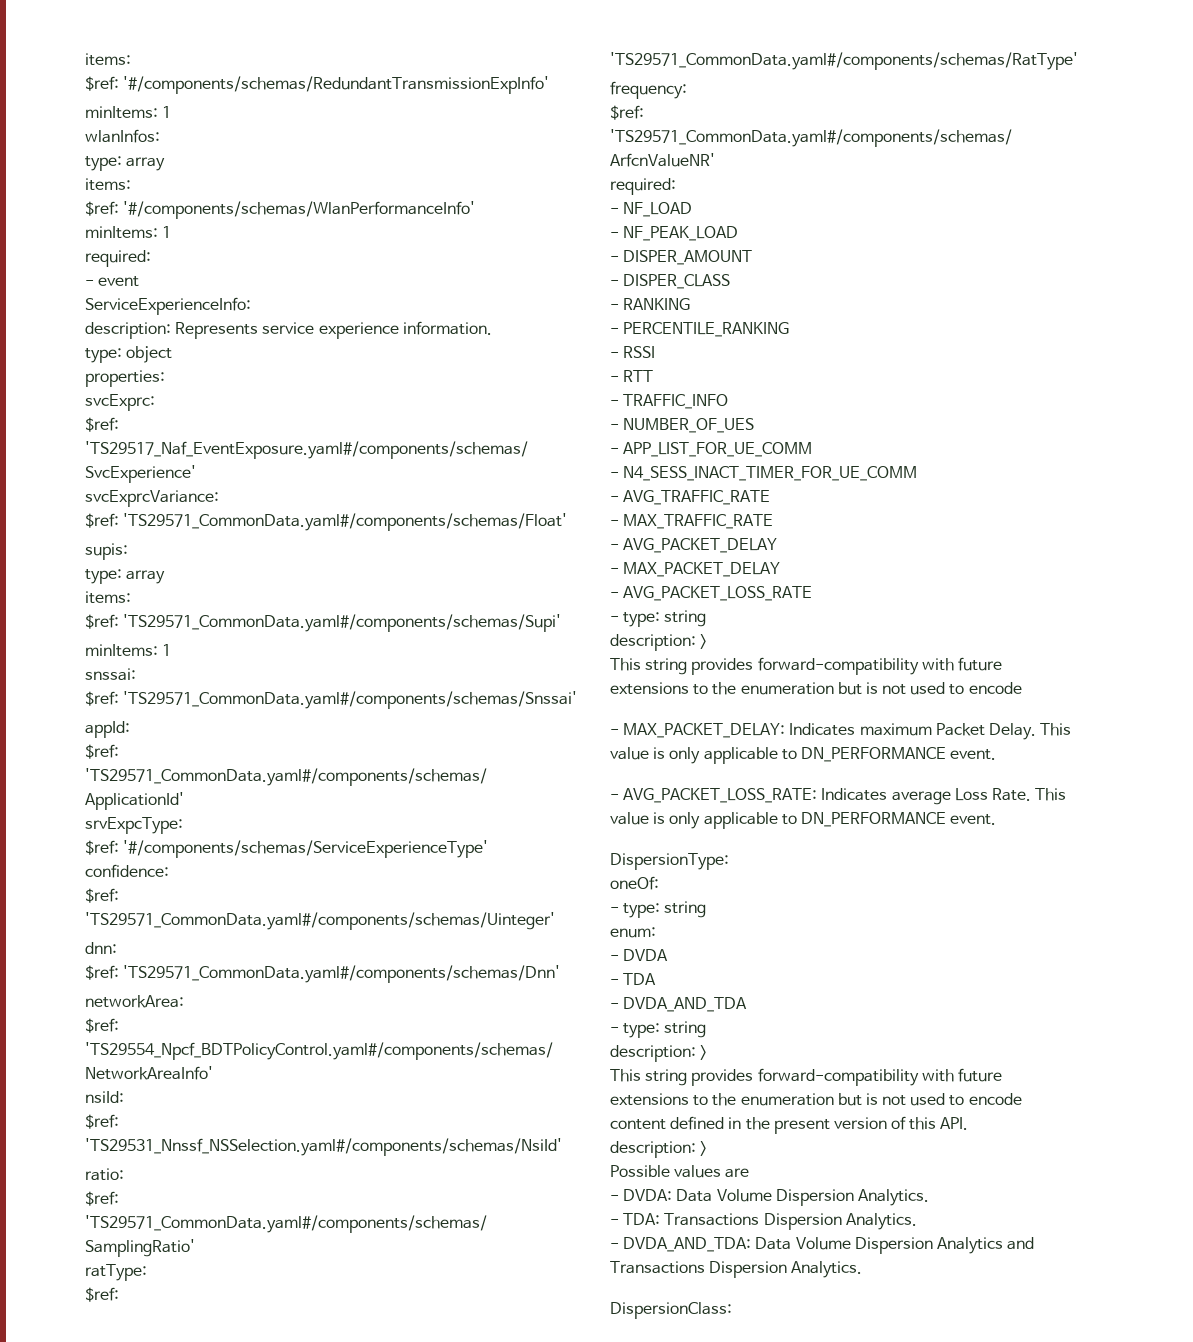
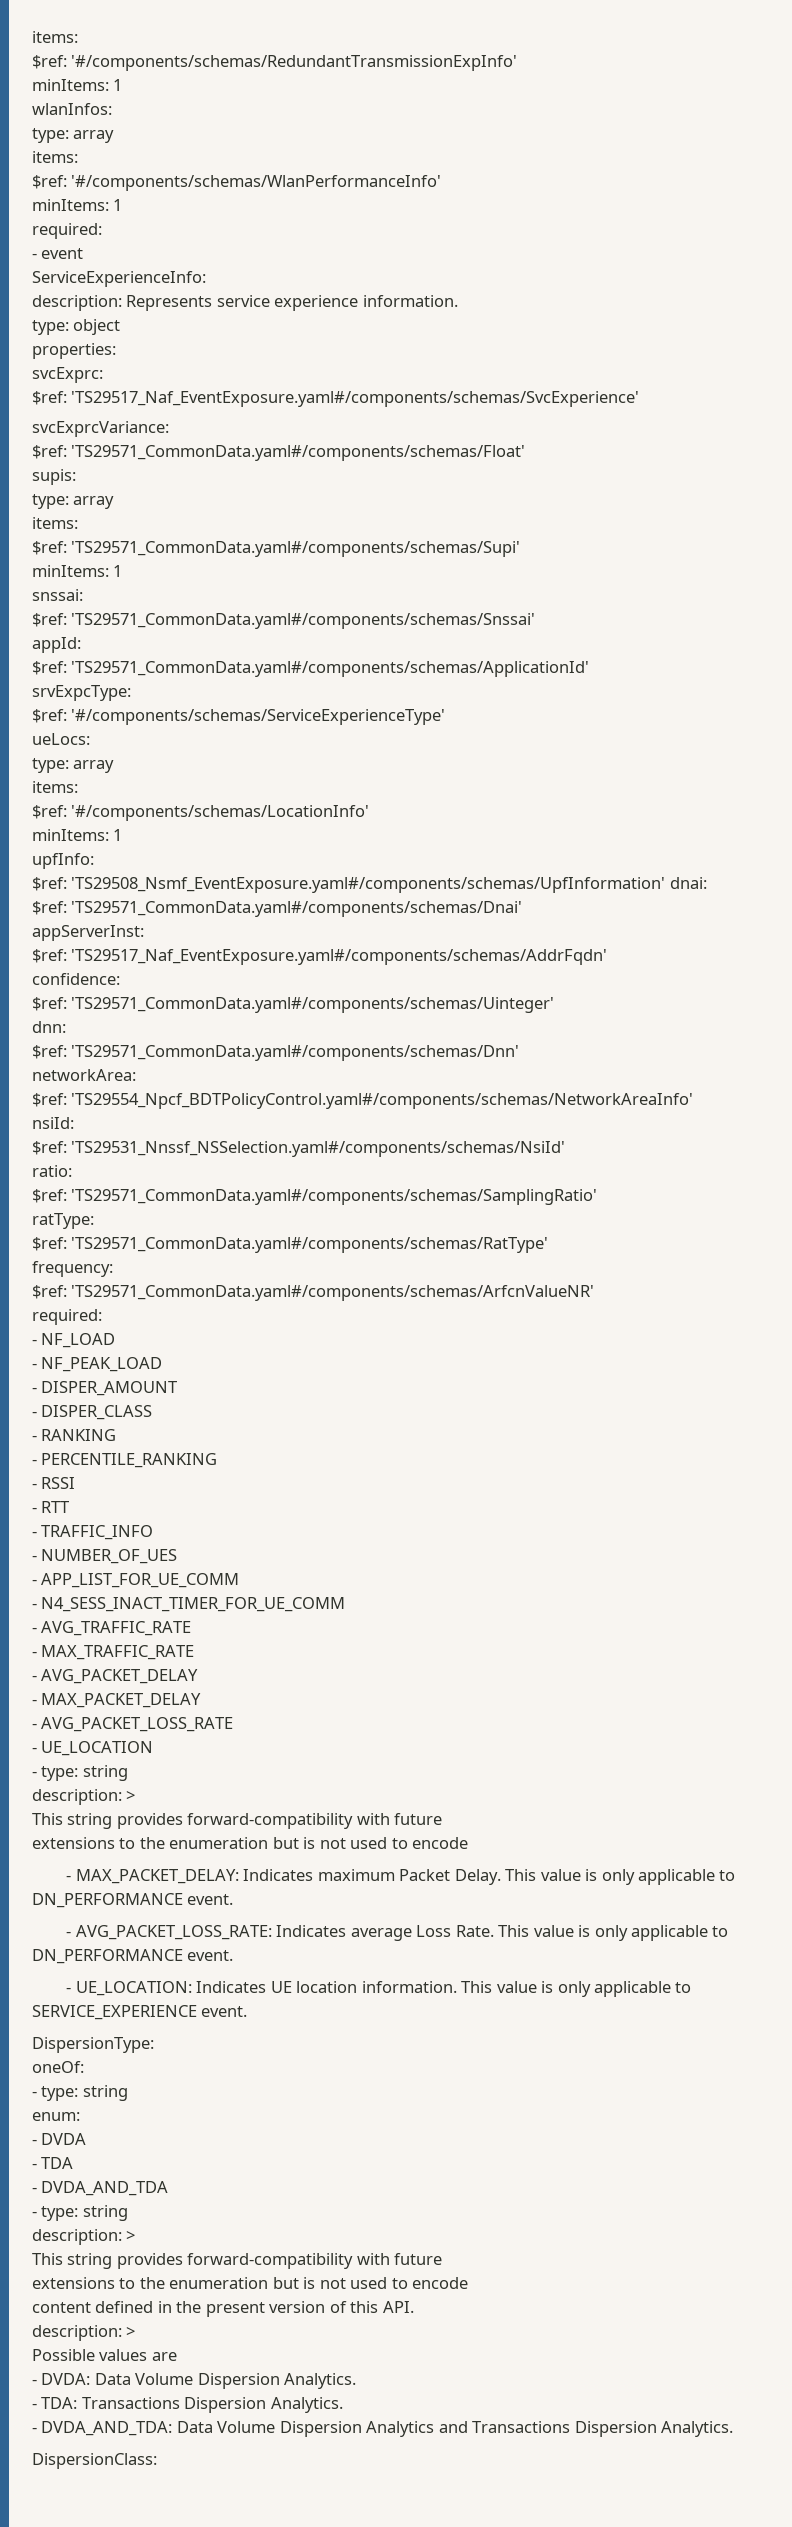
+ ueLocs:
+ type: array
+ items:
+ $ref: '#/components/schemas/LocationInfo'
+ minItems: 1
+ upfInfo:
+ $ref: 'TS29508_Nsmf_EventExposure.yaml#/components/schemas/UpfInformation' dnai:
+ $ref: 'TS29571_CommonData.yaml#/components/schemas/Dnai'
+ appServerInst:
+ $ref: 'TS29517_Naf_EventExposure.yaml#/components/schemas/AddrFqdn'
+ - UE_LOCATION
+ - UE_LOCATION: Indicates UE location information. This value is only applicable to SERVICE_EXPERIENCE event.

